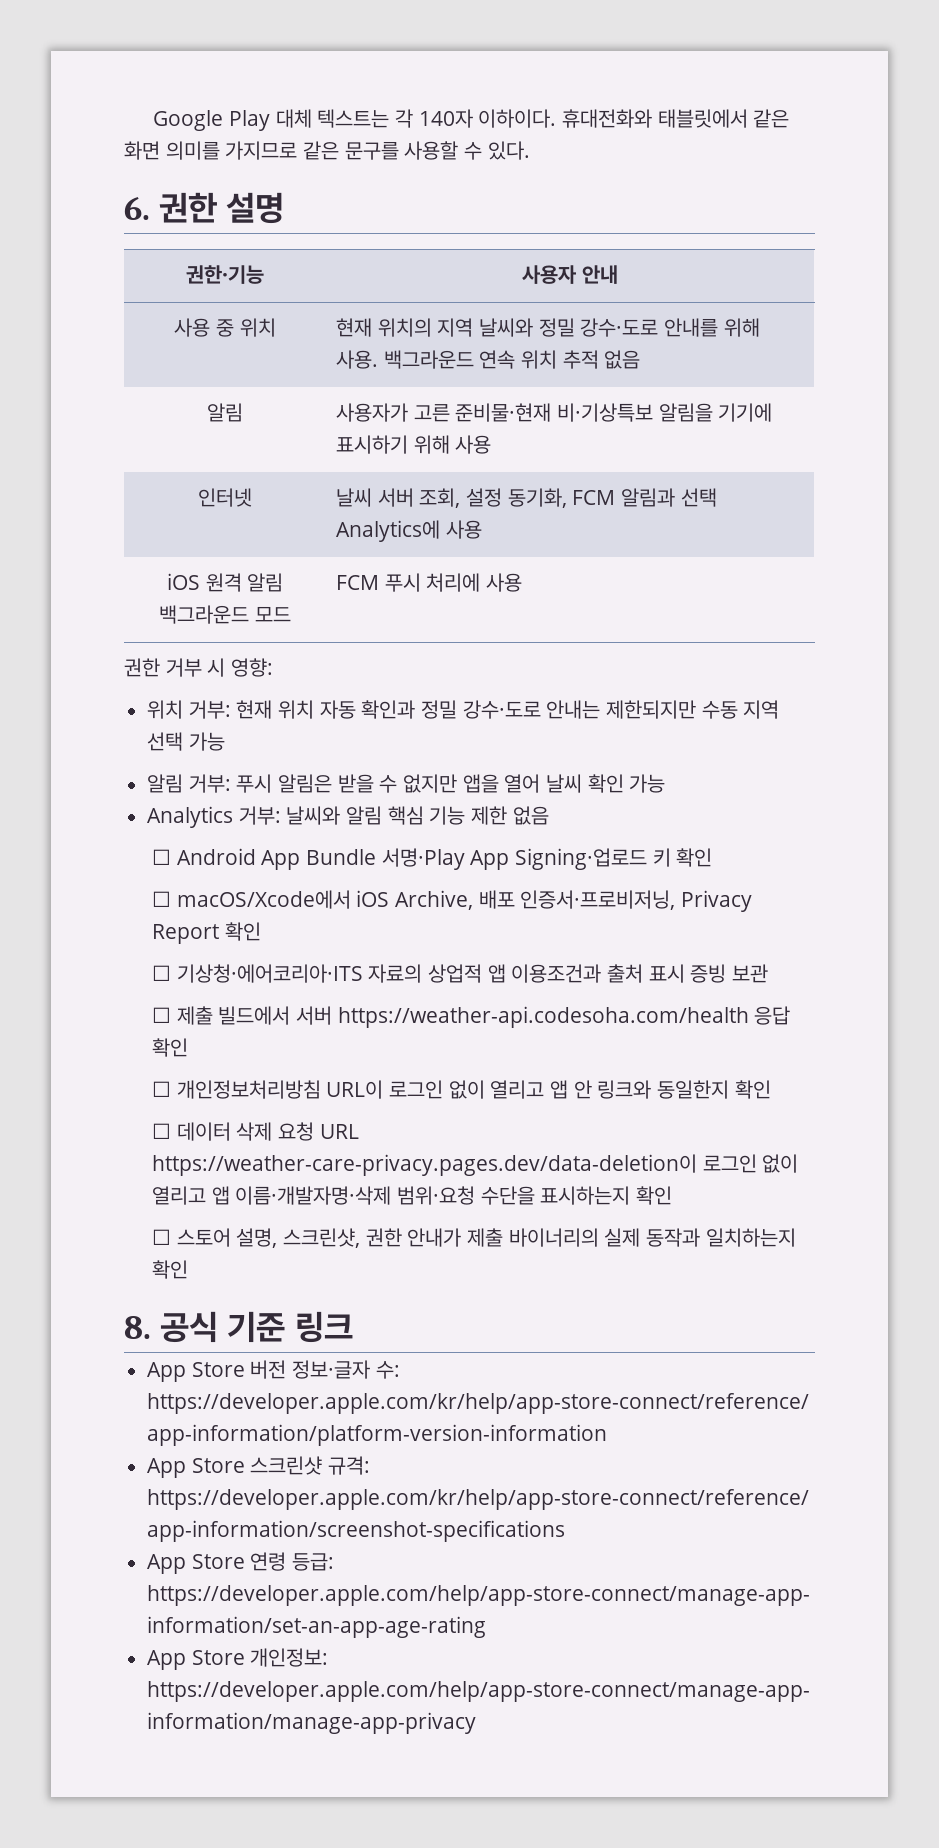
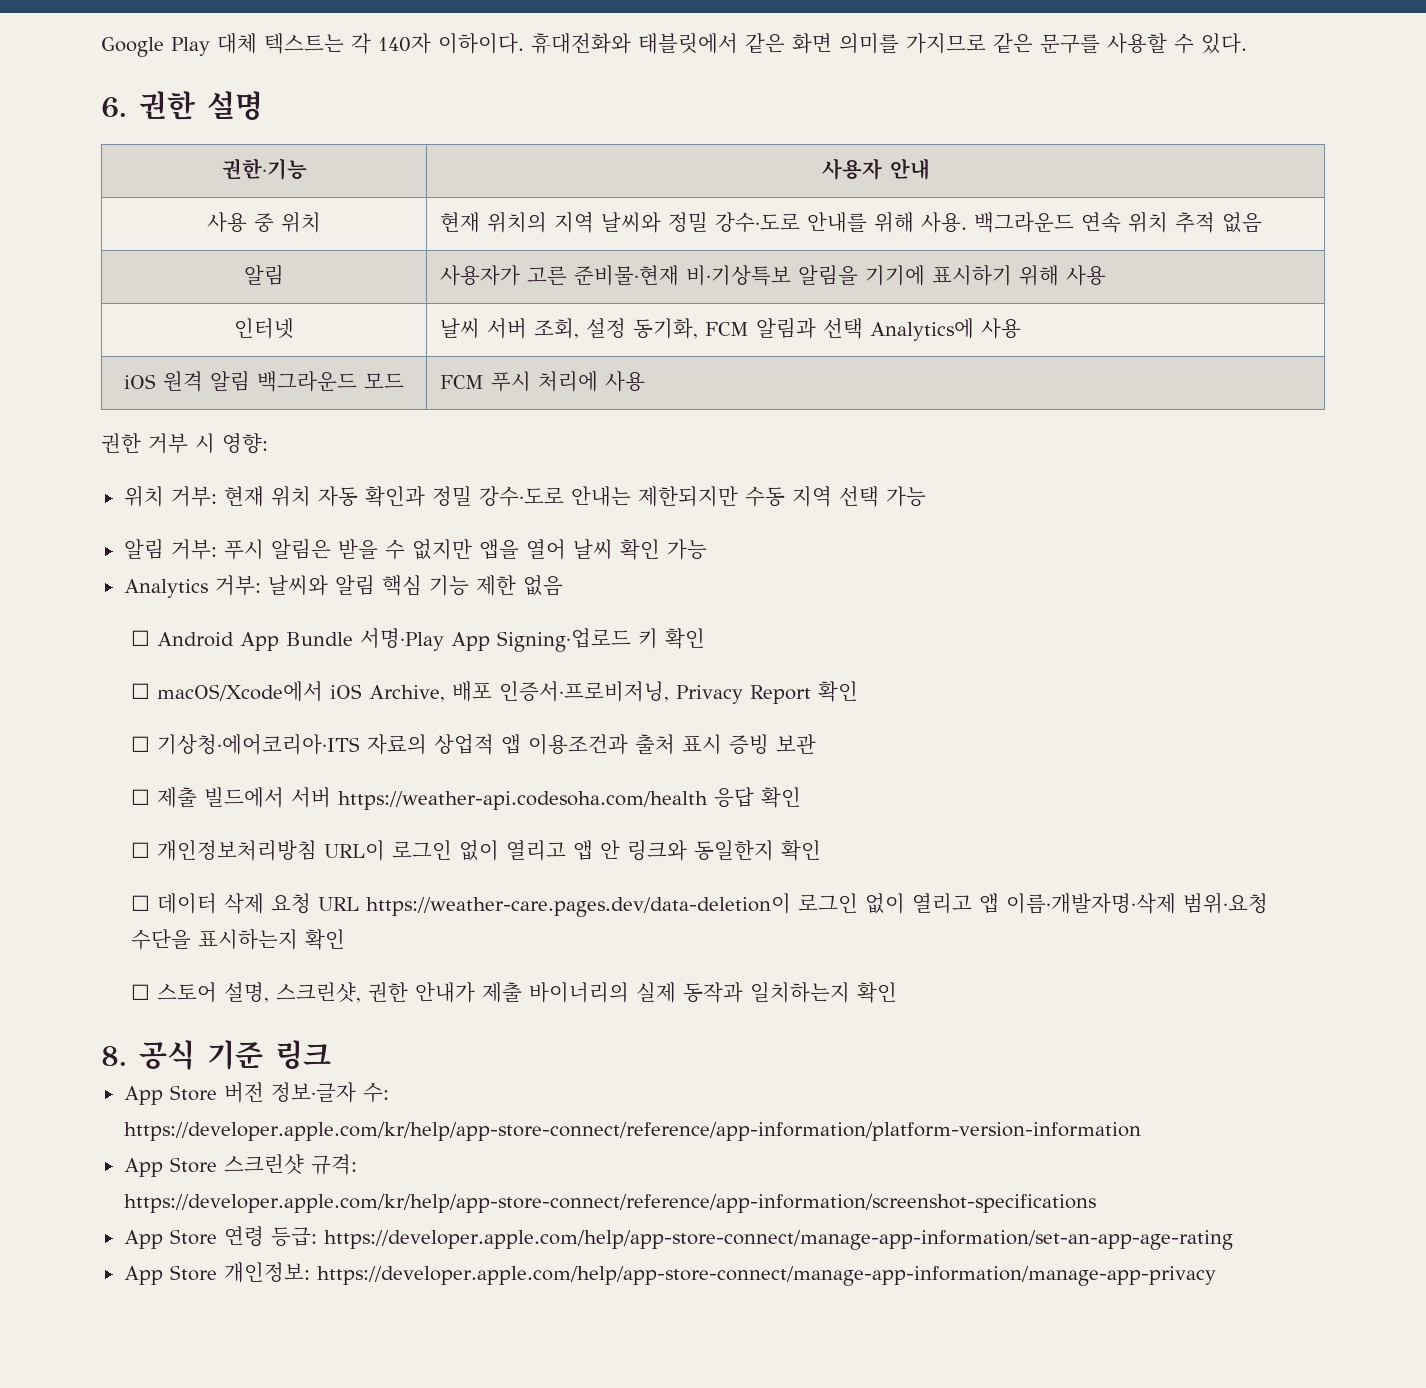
- ☐ 데이터 삭제 요청 URL https://weather-care-privacy.pages.dev/data-deletion이 로그인 없이 열리고 앱 이름·개발자명·삭제 범위·요청 수단을 표시하는지 확인
+ ☐ 데이터 삭제 요청 URL https://weather-care.pages.dev/data-deletion이 로그인 없이 열리고 앱 이름·개발자명·삭제 범위·요청 수단을 표시하는지 확인

